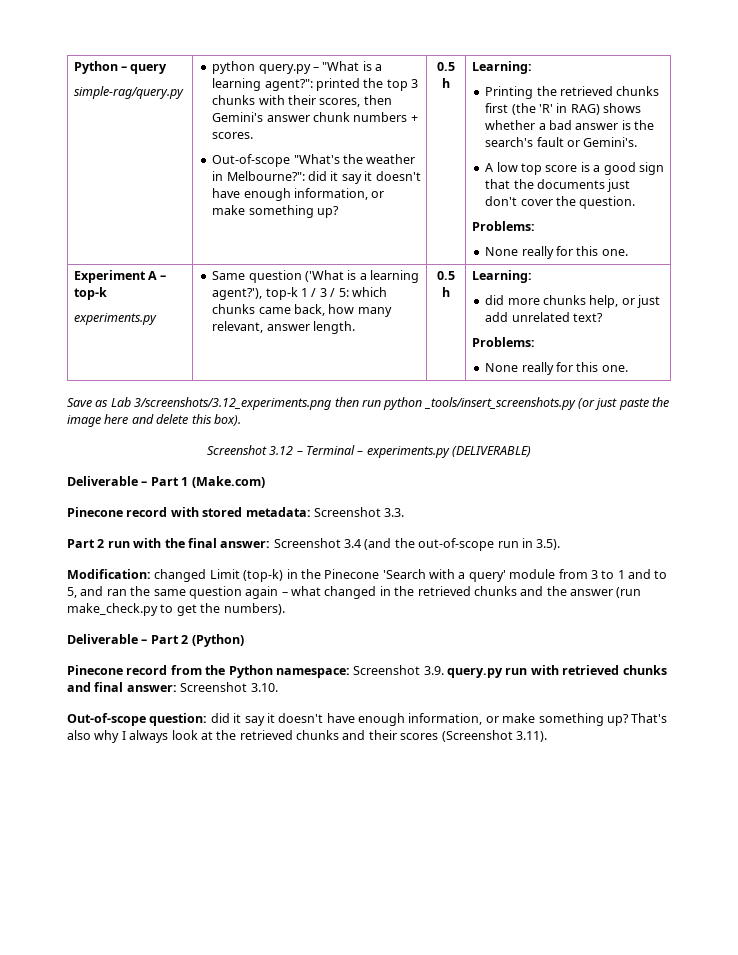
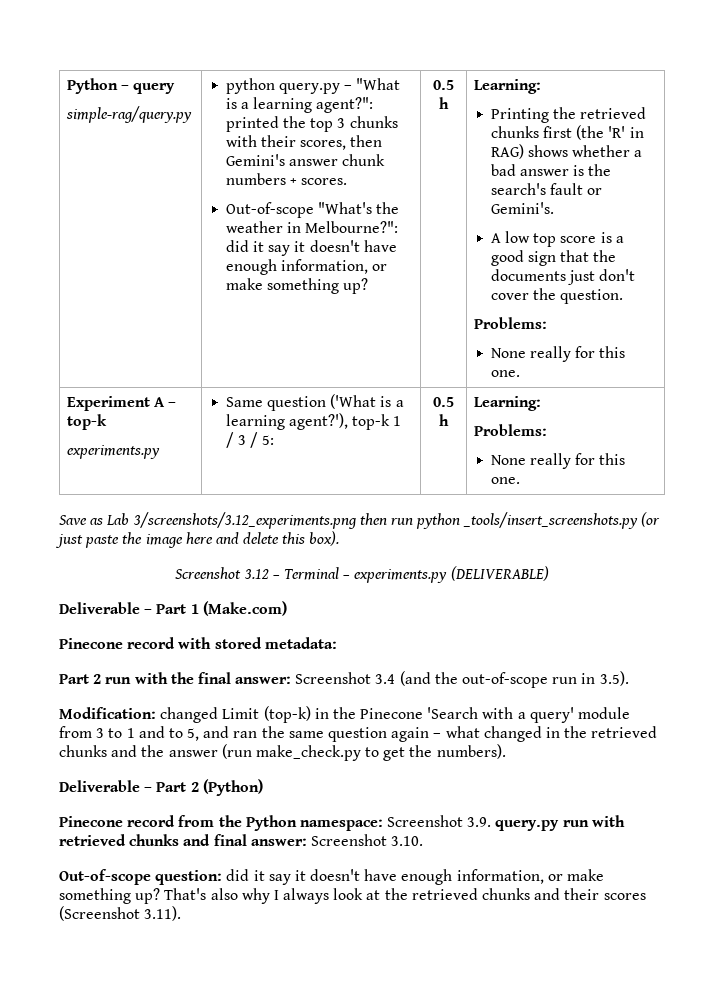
- Same question ('What is a learning agent?'), top-k 1 / 3 / 5: which chunks came back, how many relevant, answer length. | 0.5 h | Learning:
- did more chunks help, or just add unrelated text?
+ Same question ('What is a learning agent?'), top-k 1 / 3 / 5: | 0.5 h | Learning:
- Pinecone record with stored metadata: Screenshot 3.3.
+ Pinecone record with stored metadata:

